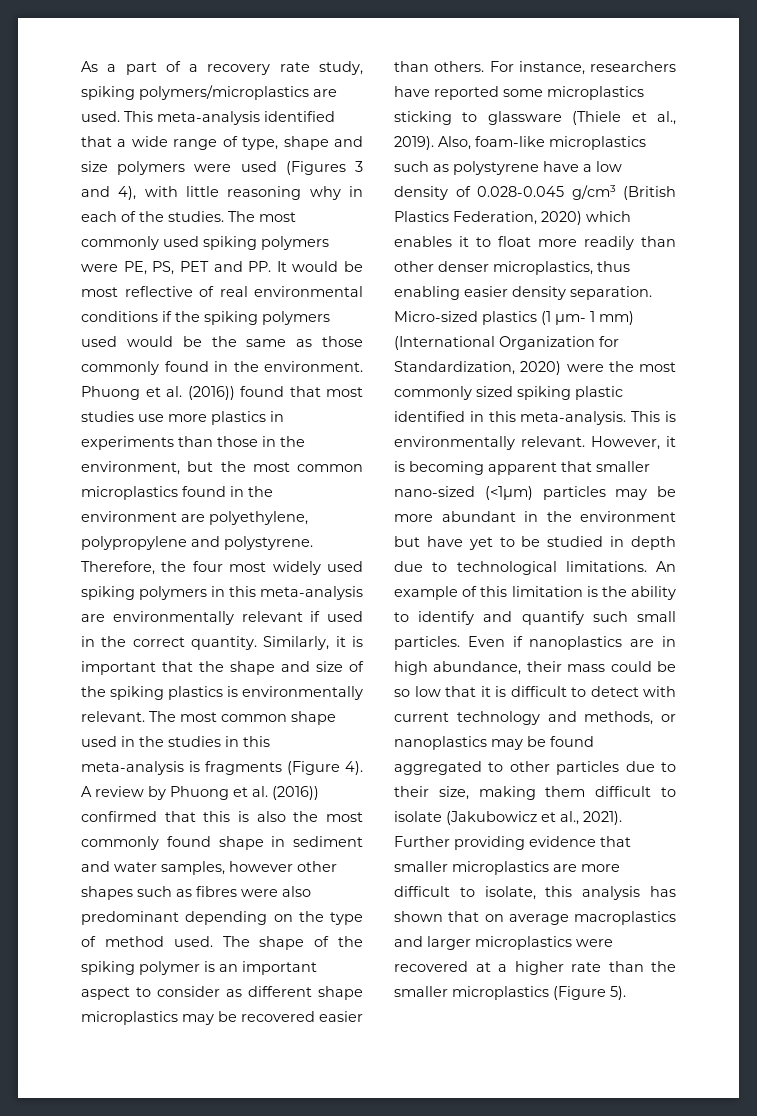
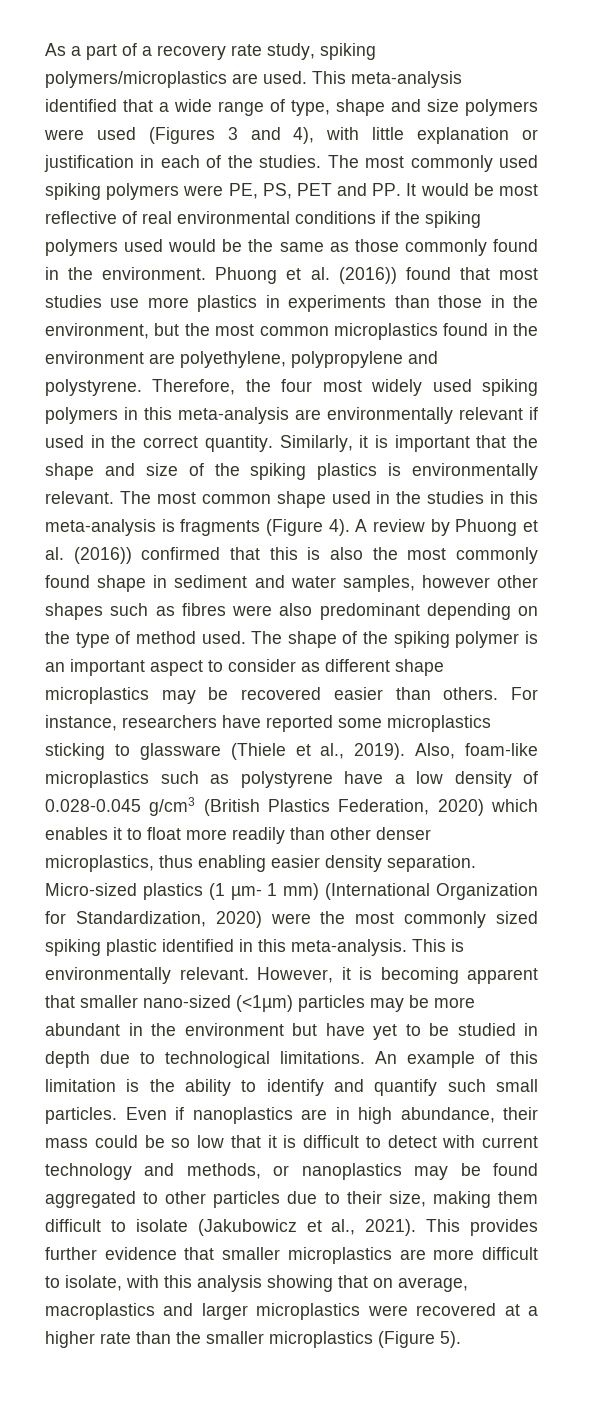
- This meta-analysis identified that a wide range of type, shape and size polymers were used (Figures 3 and 4), with little reasoning why in each of the studies.
+ This meta-analysis identified that a wide range of type, shape and size polymers were used (Figures 3 and 4), with little explanation or justification in each of the studies.
- Further providing evidence that smaller microplastics are more difficult to isolate, this analysis has shown that on average macroplastics and larger microplastics were recovered at a higher rate than the smaller microplastics (Figure 5).
+ This provides further evidence that smaller microplastics are more difficult to isolate, with this analysis showing that on average, macroplastics and larger microplastics were recovered at a higher rate than the smaller microplastics (Figure 5).

